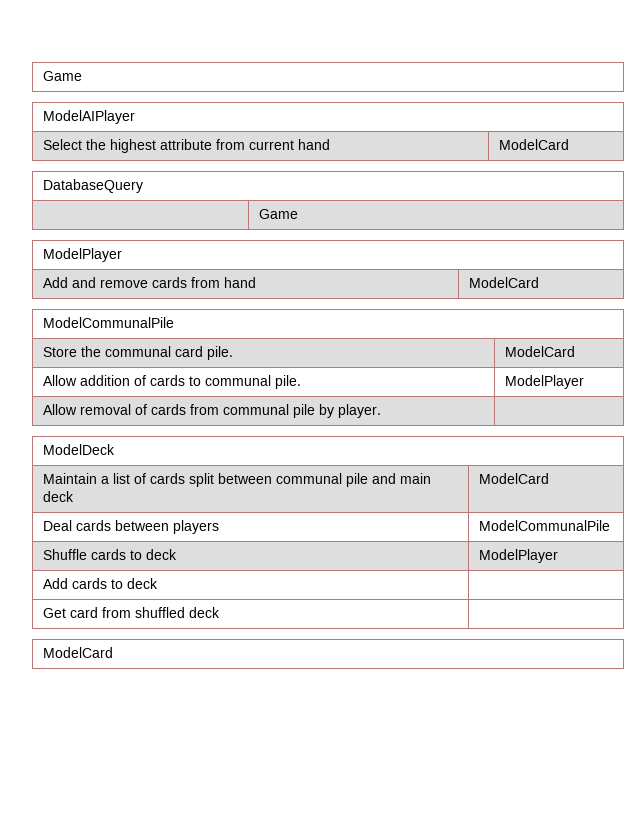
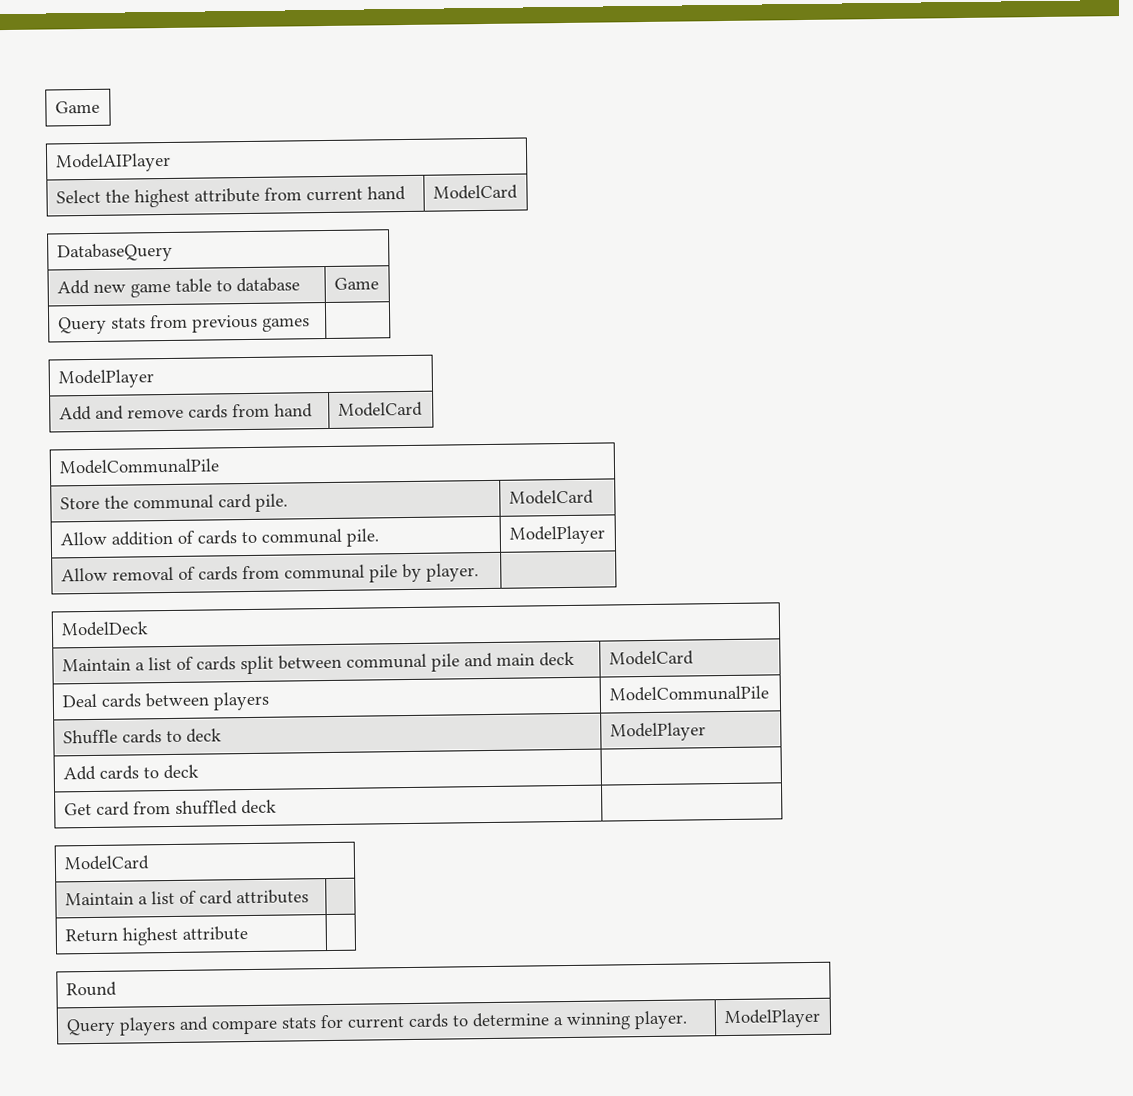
- | Game
+ Add new game table to database | Game
+ Query stats from previous games |
+ Maintain a list of card attributes |
+ Return highest attribute |
+ Round
+ Query players and compare stats for current cards to determine a winning player. | ModelPlayer

